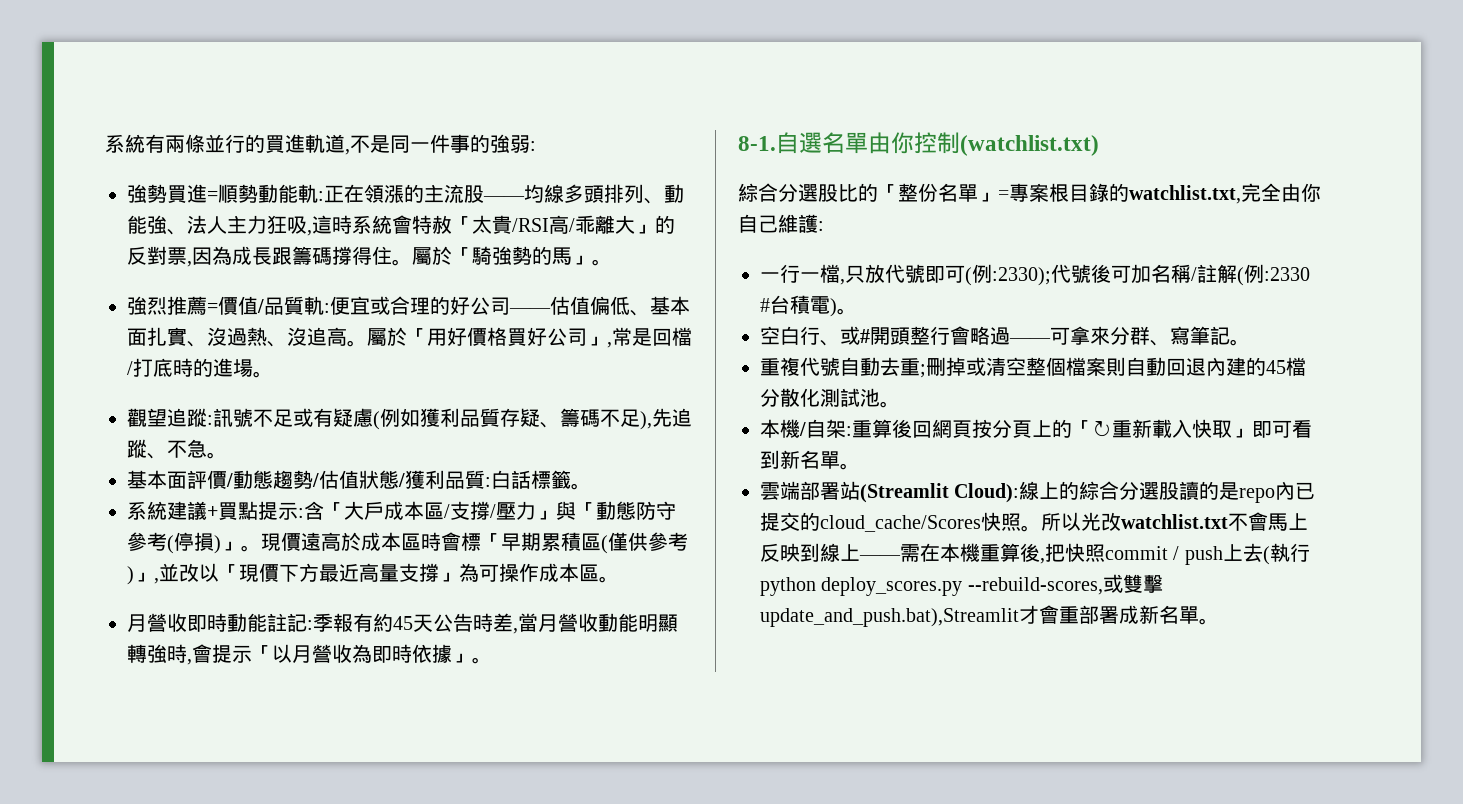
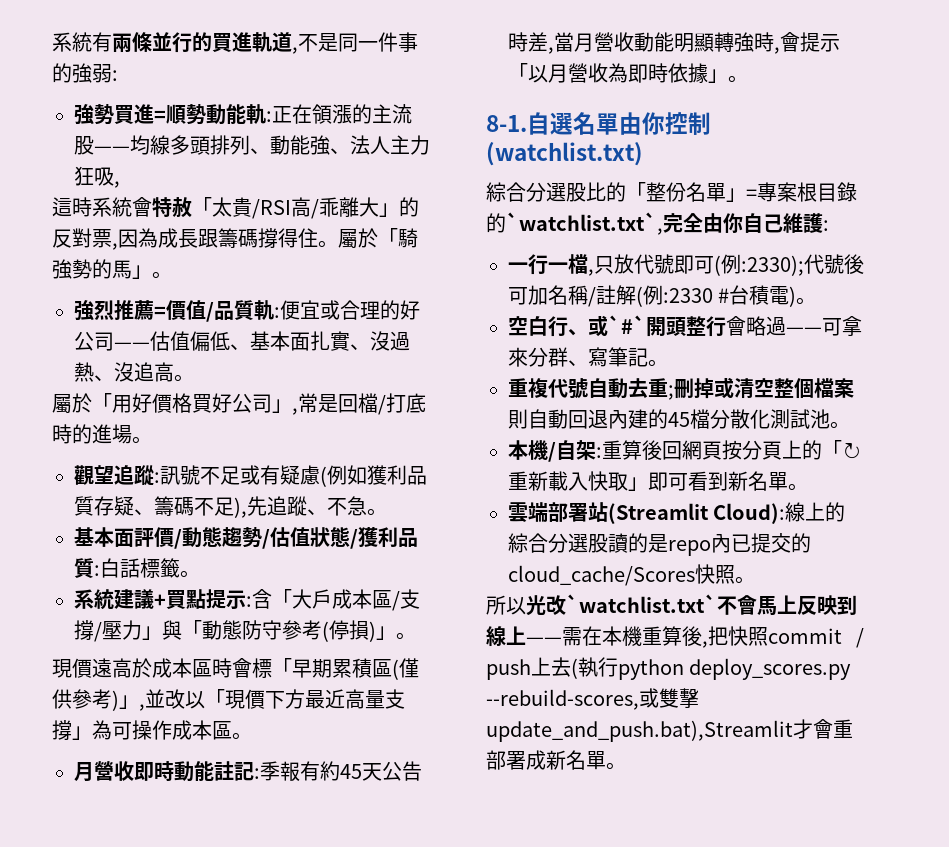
- 強勢買進=順勢動能軌:正在領漲的主流股——均線多頭排列、動能強、法人主力狂吸,這時系統會特赦「太貴/RSI高/乖離大」的反對票,因為成長跟籌碼撐得住。
+ 強勢買進=順勢動能軌:正在領漲的主流股——均線多頭排列、動能強、法人主力狂吸,
+ 這時系統會特赦「太貴/RSI高/乖離大」的反對票,因為成長跟籌碼撐得住。
- 強烈推薦=價值/品質軌:便宜或合理的好公司——估值偏低、基本面扎實、沒過熱、沒追高。屬於「用好價格買好公司」,常是回檔/打底時的進場。
+ 強烈推薦=價值/品質軌:便宜或合理的好公司——估值偏低、基本面扎實、沒過熱、沒追高。
+ 屬於「用好價格買好公司」,常是回檔/打底時的進場。
- 系統建議+買點提示:含「大戶成本區/支撐/壓力」與「動態防守參考(停損)」。現價遠高於成本區時會標「早期累積區(僅供參考)」,並改以「現價下方最近高量支撐」為可操作成本區。
+ 系統建議+買點提示:含「大戶成本區/支撐/壓力」與「動態防守參考(停損)」。
+ 現價遠高於成本區時會標「早期累積區(僅供參考)」,並改以「現價下方最近高量支撐」為可操作成本區。
- 綜合分選股比的「整份名單」=專案根目錄的watchlist.txt,完全由你自己維護:
+ 綜合分選股比的「整份名單」=專案根目錄的`watchlist.txt`,完全由你自己維護:
- 空白行、或#開頭整行會略過——可拿來分群、寫筆記。
+ 空白行、或`#`開頭整行會略過——可拿來分群、寫筆記。
- 雲端部署站(Streamlit Cloud):線上的綜合分選股讀的是repo內已提交的cloud_cache/Scores快照。所以光改watchlist.txt不會馬上反映到線上——需在本機重算後,把快照commit / push上去(執行python deploy_scores.py --rebuild-scores,或雙擊update_and_push.bat),Streamlit才會重部署成新名單。
+ 雲端部署站(Streamlit Cloud):線上的綜合分選股讀的是repo內已提交的cloud_cache/Scores快照。
+ 所以光改`watchlist.txt`不會馬上反映到線上——需在本機重算後,把快照commit / push上去(執行python deploy_scores.py --rebuild-scores,或雙擊update_and_push.bat),Streamlit才會重部署成新名單。

